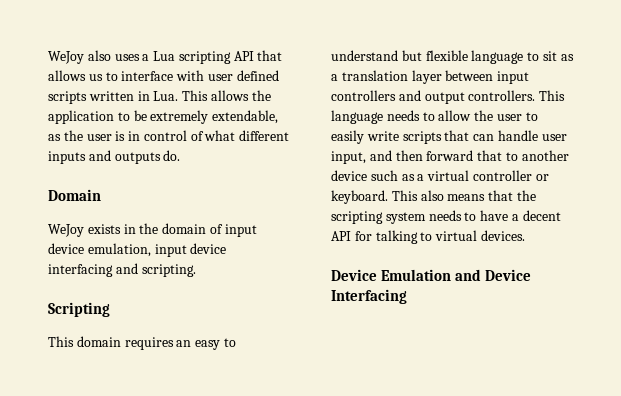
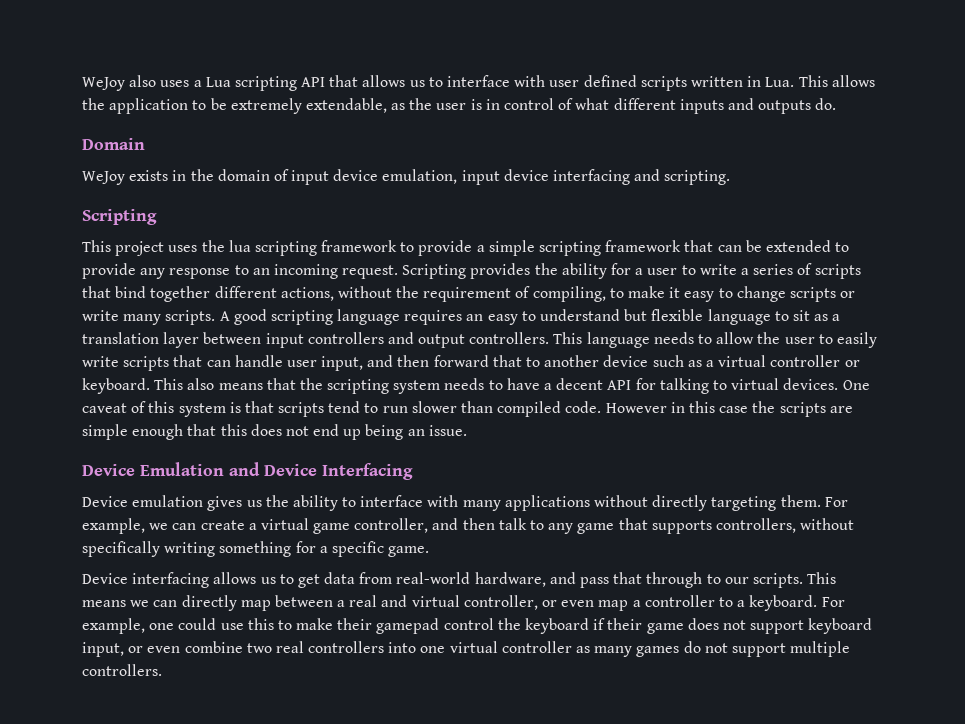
- This domain requires an easy to understand but flexible language to sit as a translation layer between input controllers and output controllers.
+ This project uses the lua scripting framework to provide a simple scripting framework that can be extended to provide any response to an incoming request. Scripting provides the ability for a user to write a series of scripts that bind together different actions, without the requirement of compiling, to make it easy to change scripts or write many scripts. A good scripting language requires an easy to understand but flexible language to sit as a translation layer between input controllers and output controllers.
+ One caveat of this system is that scripts tend to run slower than compiled code. However in this case the scripts are simple enough that this does not end up being an issue.
+ Device emulation gives us the ability to interface with many applications without directly targeting them. For example, we can create a virtual game controller, and then talk to any game that supports controllers, without specifically writing something for a specific game.
+ Device interfacing allows us to get data from real-world hardware, and pass that through to our scripts. This means we can directly map between a real and virtual controller, or even map a controller to a keyboard. For example, one could use this to make their gamepad control the keyboard if their game does not support keyboard input, or even combine two real controllers into one virtual controller as many games do not support multiple controllers.

